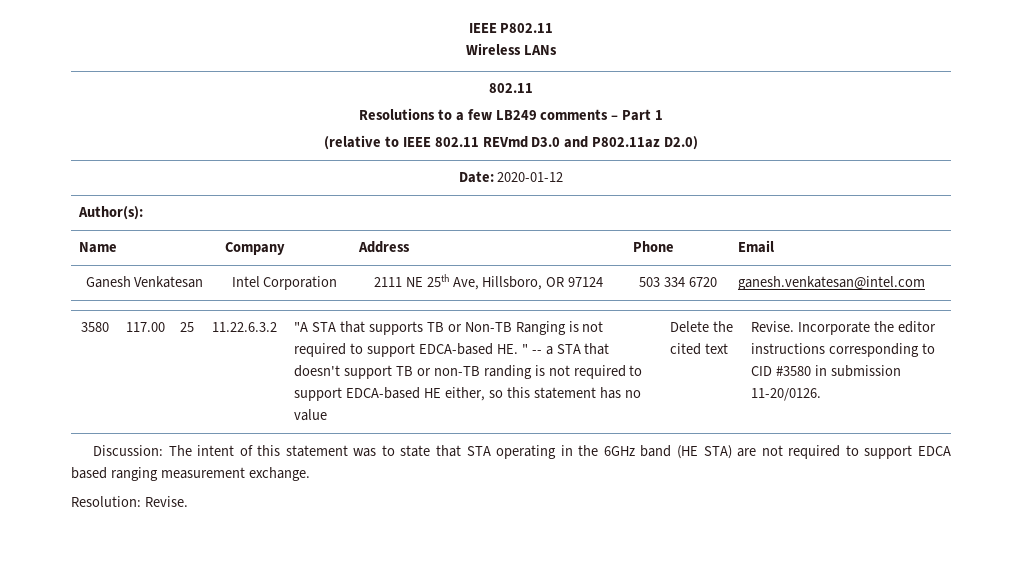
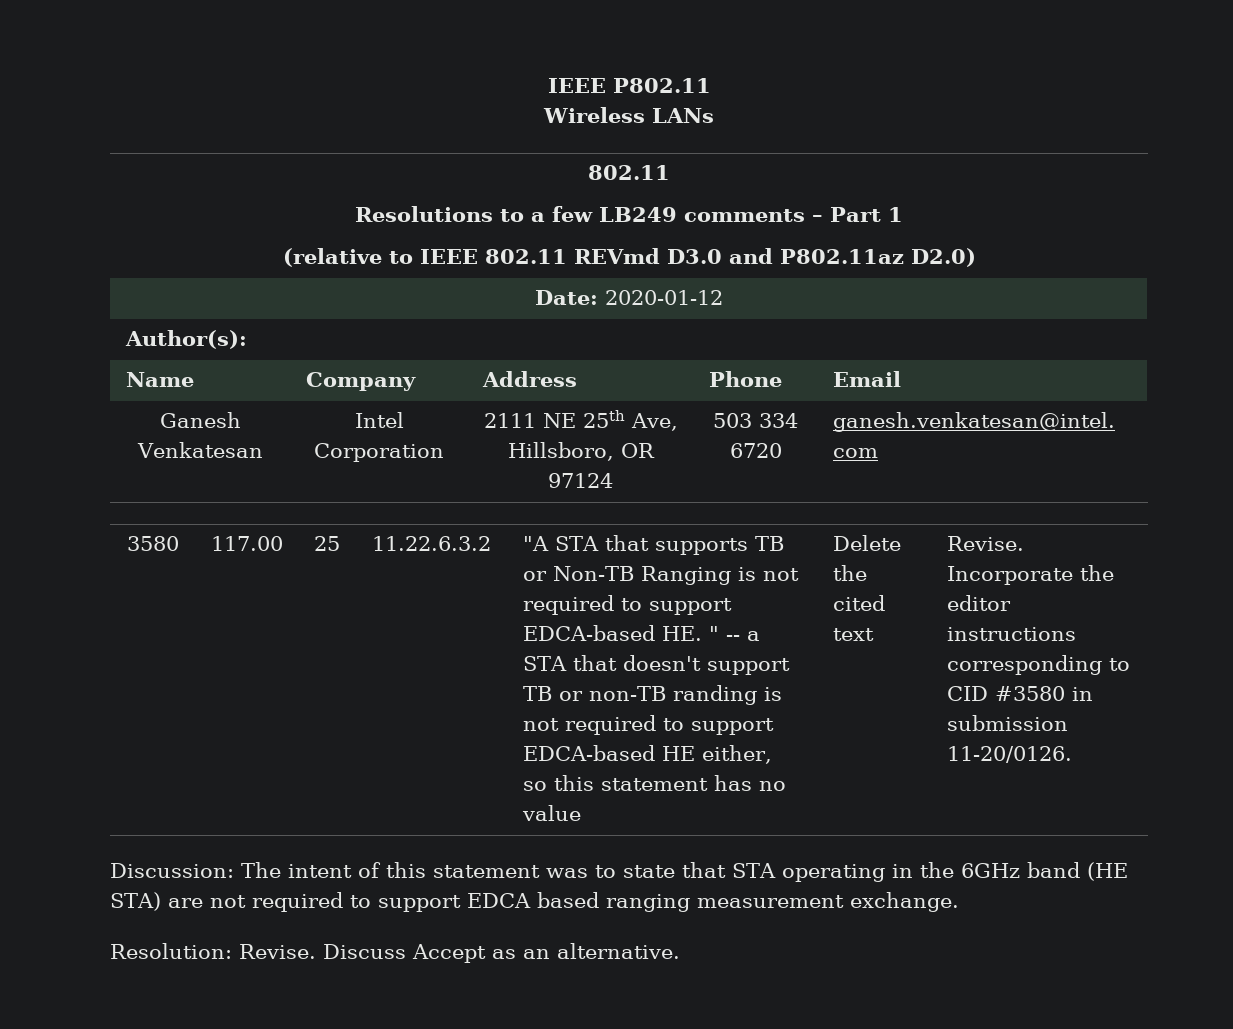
+ Discuss Accept as an alternative.

